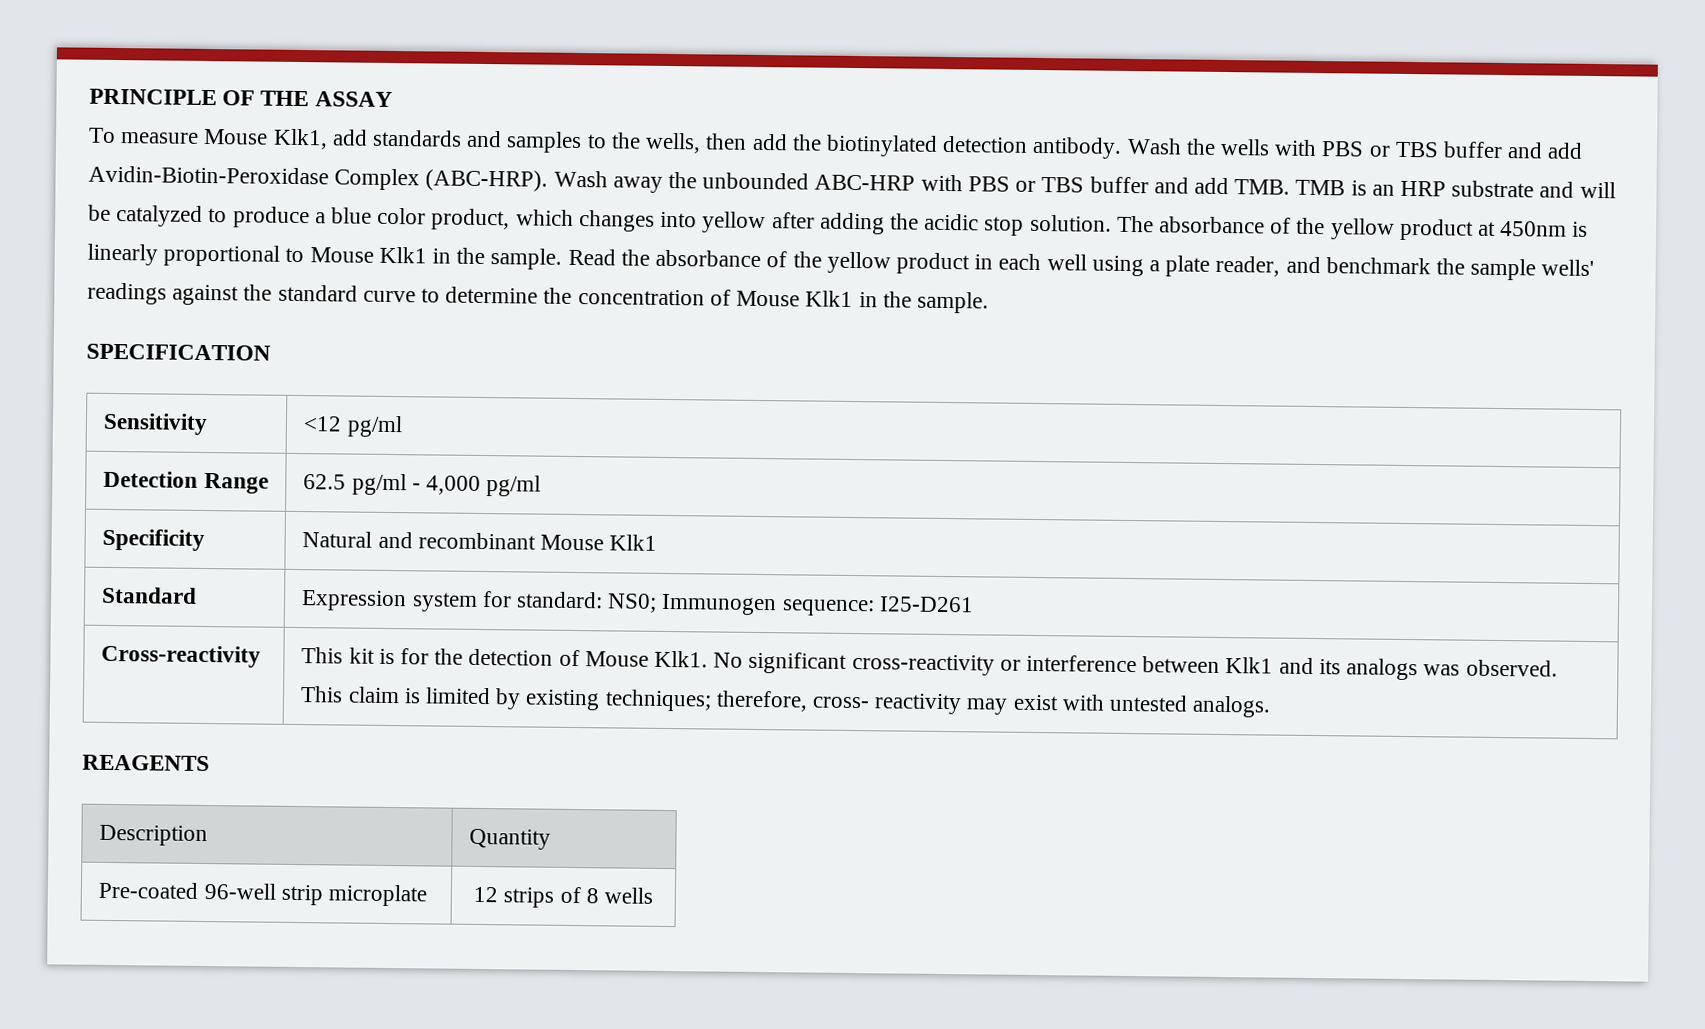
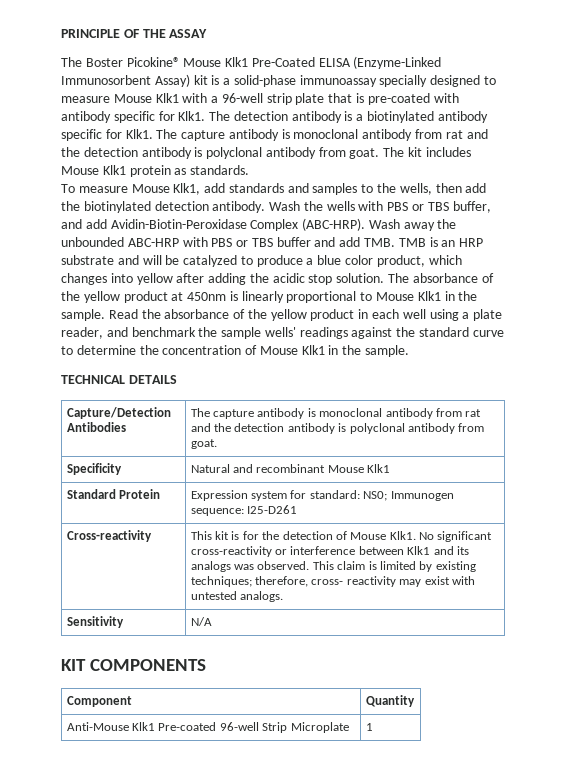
+ The Boster Picokine® Mouse Klk1 Pre-Coated ELISA (Enzyme-Linked Immunosorbent Assay) kit is a solid-phase immunoassay specially designed to measure Mouse Klk1 with a 96-well strip plate that is pre-coated with antibody specific for Klk1. The detection antibody is a biotinylated antibody specific for Klk1. The capture antibody is monoclonal antibody from rat and the detection antibody is polyclonal antibody from goat. The kit includes Mouse Klk1 protein as standards.
- Wash the wells with PBS or TBS buffer and add Avidin-Biotin-Peroxidase Complex (ABC-HRP).
+ Wash the wells with PBS or TBS buffer, and add Avidin-Biotin-Peroxidase Complex (ABC-HRP).
- SPECIFICATION
- Sensitivity | <12 pg/ml
- Detection Range | 62.5 pg/ml - 4,000 pg/ml
+ TECHNICAL DETAILS
+ Capture/Detection Antibodies | The capture antibody is monoclonal antibody from rat and the detection antibody is polyclonal antibody from goat.
- Standard | Expression system for standard: NS0; Immunogen sequence: I25-D261
+ Standard Protein | Expression system for standard: NS0; Immunogen sequence: I25-D261
- REAGENTS
- Description | Quantity
- Pre-coated 96-well strip microplate | 12 strips of 8 wells
+ Sensitivity | N/A
+ KIT COMPONENTS
+ Component | Quantity
+ Anti-Mouse Klk1 Pre-coated 96-well Strip Microplate | 1

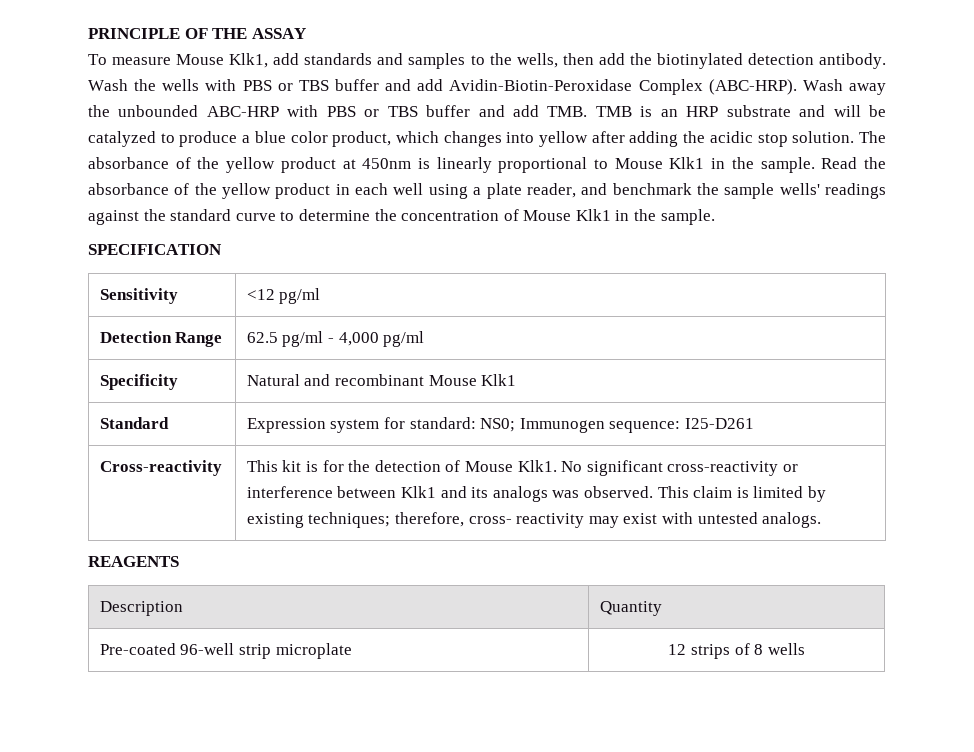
- The Boster Picokine® Mouse Klk1 Pre-Coated ELISA (Enzyme-Linked Immunosorbent Assay) kit is a solid-phase immunoassay specially designed to measure Mouse Klk1 with a 96-well strip plate that is pre-coated with antibody specific for Klk1. The detection antibody is a biotinylated antibody specific for Klk1. The capture antibody is monoclonal antibody from rat and the detection antibody is polyclonal antibody from goat. The kit includes Mouse Klk1 protein as standards.
- Wash the wells with PBS or TBS buffer, and add Avidin-Biotin-Peroxidase Complex (ABC-HRP).
+ Wash the wells with PBS or TBS buffer and add Avidin-Biotin-Peroxidase Complex (ABC-HRP).
- TECHNICAL DETAILS
- Capture/Detection Antibodies | The capture antibody is monoclonal antibody from rat and the detection antibody is polyclonal antibody from goat.
+ SPECIFICATION
+ Sensitivity | <12 pg/ml
+ Detection Range | 62.5 pg/ml - 4,000 pg/ml
- Standard Protein | Expression system for standard: NS0; Immunogen sequence: I25-D261
+ Standard | Expression system for standard: NS0; Immunogen sequence: I25-D261
- Sensitivity | N/A
- KIT COMPONENTS
- Component | Quantity
- Anti-Mouse Klk1 Pre-coated 96-well Strip Microplate | 1
+ REAGENTS
+ Description | Quantity
+ Pre-coated 96-well strip microplate | 12 strips of 8 wells

